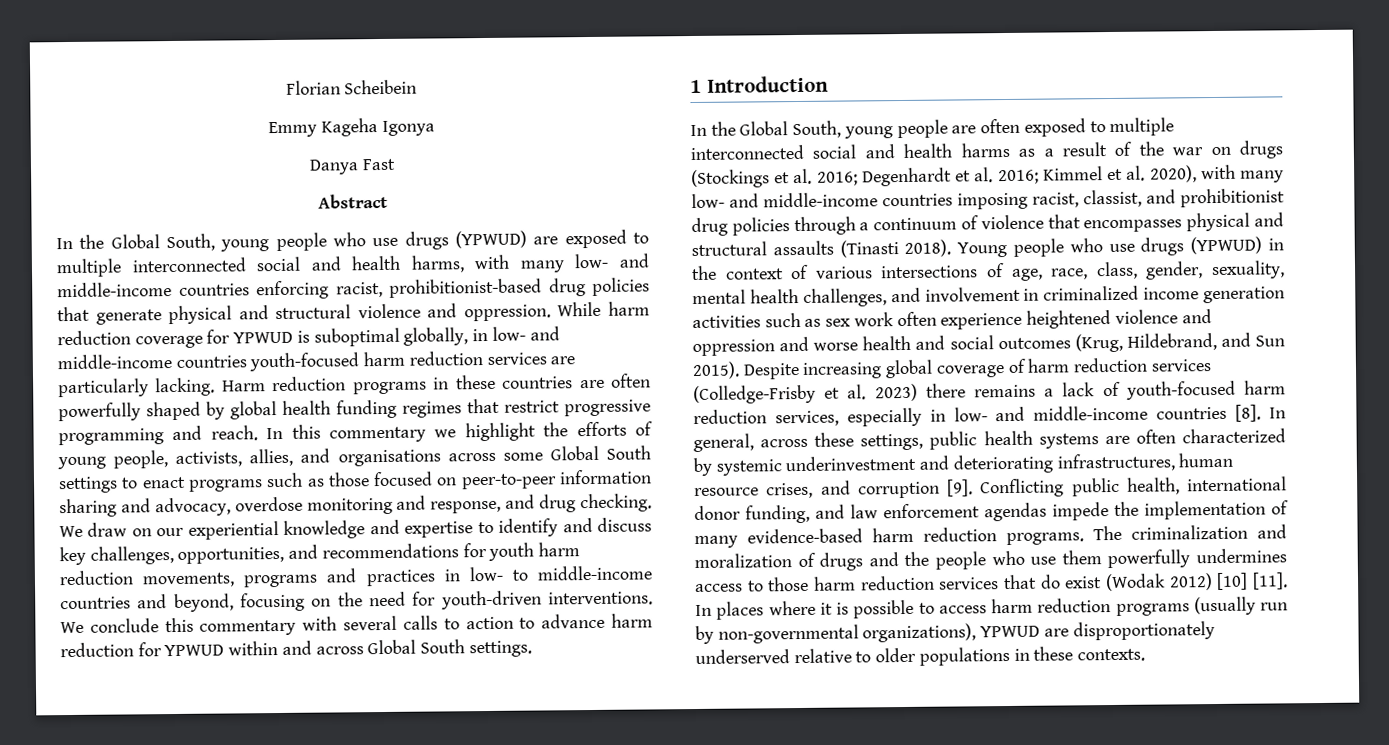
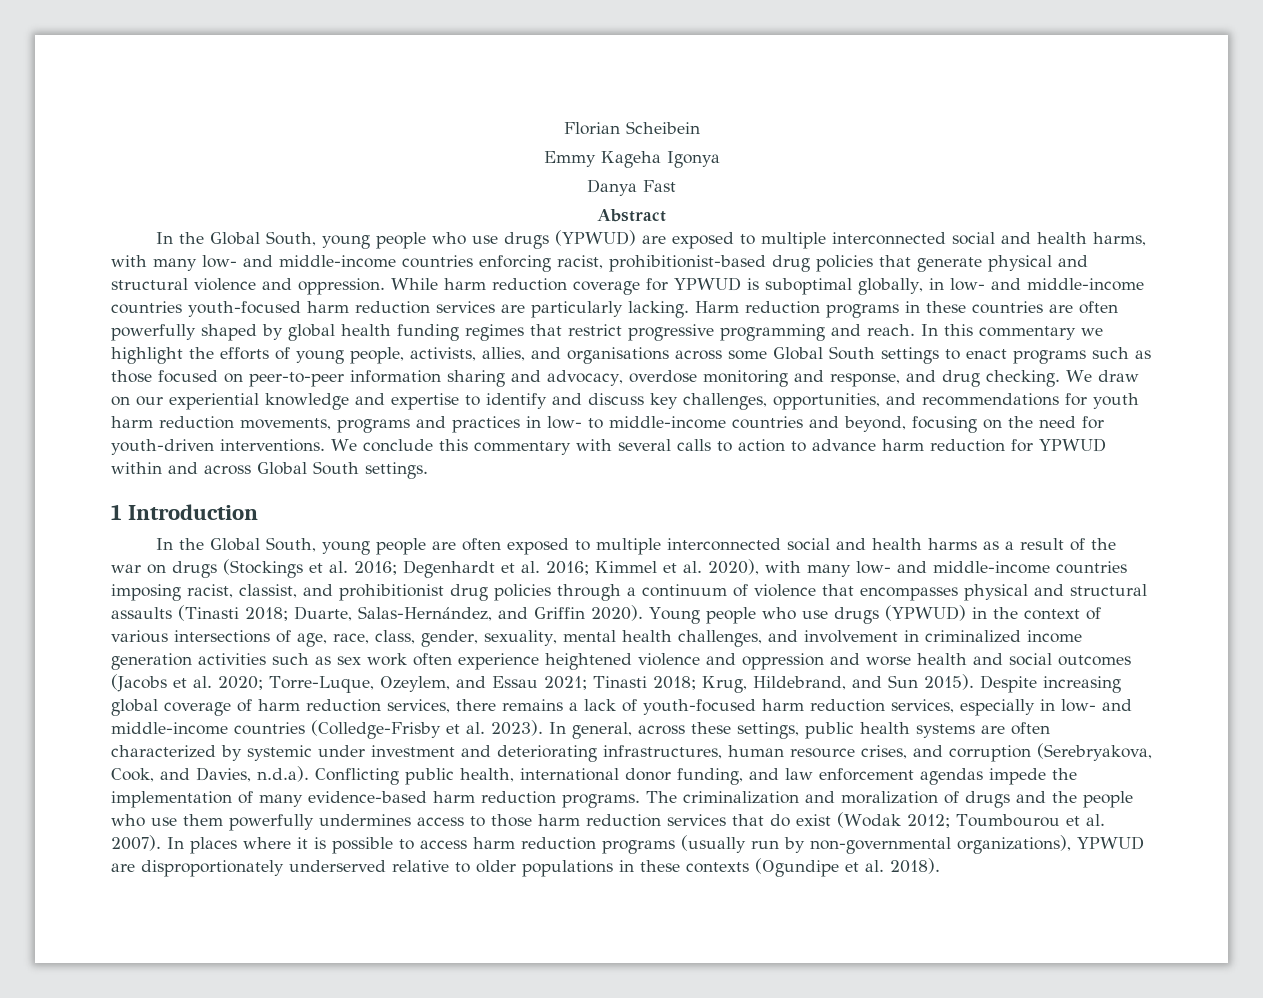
- Kimmel et al. 2020), with many low- and middle-income countries imposing racist, classist, and prohibitionist drug policies through a continuum of violence that encompasses physical and structural assaults (Tinasti 2018).
+ Kimmel et al. 2020), with many low- and middle-income countries imposing racist, classist, and prohibitionist drug policies through a continuum of violence that encompasses physical and structural assaults (Tinasti 2018; Duarte, Salas-Hernández, and Griffin 2020).
- Young people who use drugs (YPWUD) in the context of various intersections of age, race, class, gender, sexuality, mental health challenges, and involvement in criminalized income generation activities such as sex work often experience heightened violence and oppression and worse health and social outcomes (Krug, Hildebrand, and Sun 2015).
+ Young people who use drugs (YPWUD) in the context of various intersections of age, race, class, gender, sexuality, mental health challenges, and involvement in criminalized income generation activities such as sex work often experience heightened violence and oppression and worse health and social outcomes (Jacobs et al. 2020; Torre-Luque, Ozeylem, and Essau 2021; Tinasti 2018; Krug, Hildebrand, and Sun 2015).
- Despite increasing global coverage of harm reduction services (Colledge-Frisby et al. 2023) there remains a lack of youth-focused harm reduction services, especially in low- and middle-income countries [8].
+ Despite increasing global coverage of harm reduction services, there remains a lack of youth-focused harm reduction services, especially in low- and middle-income countries (Colledge-Frisby et al. 2023).
- In general, across these settings, public health systems are often characterized by systemic underinvestment and deteriorating infrastructures, human resource crises, and corruption [9]. Conflicting public health, international donor funding, and law enforcement agendas impede the implementation of many evidence-based harm reduction programs.
+ In general, across these settings, public health systems are often characterized by systemic under investment and deteriorating infrastructures, human resource crises, and corruption (Serebryakova, Cook, and Davies, n.d.a). Conflicting public health, international donor funding, and law enforcement agendas impede the implementation of many evidence-based harm reduction programs.
- The criminalization and moralization of drugs and the people who use them powerfully undermines access to those harm reduction services that do exist (Wodak 2012) [10] [11].
+ The criminalization and moralization of drugs and the people who use them powerfully undermines access to those harm reduction services that do exist (Wodak 2012; Toumbourou et al. 2007).
- In places where it is possible to access harm reduction programs (usually run by non-governmental organizations), YPWUD are disproportionately underserved relative to older populations in these contexts.
+ In places where it is possible to access harm reduction programs (usually run by non-governmental organizations), YPWUD are disproportionately underserved relative to older populations in these contexts (Ogundipe et al. 2018).

